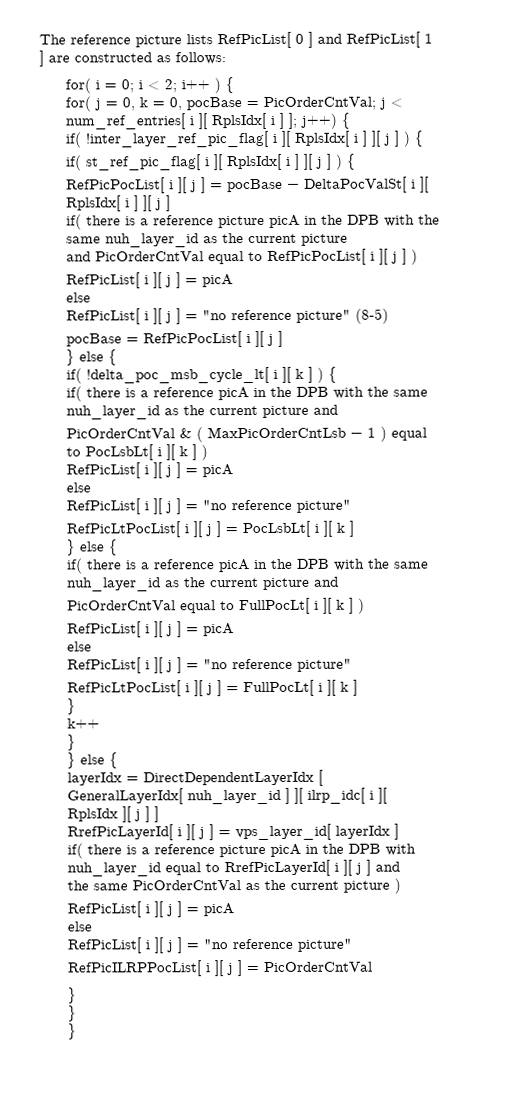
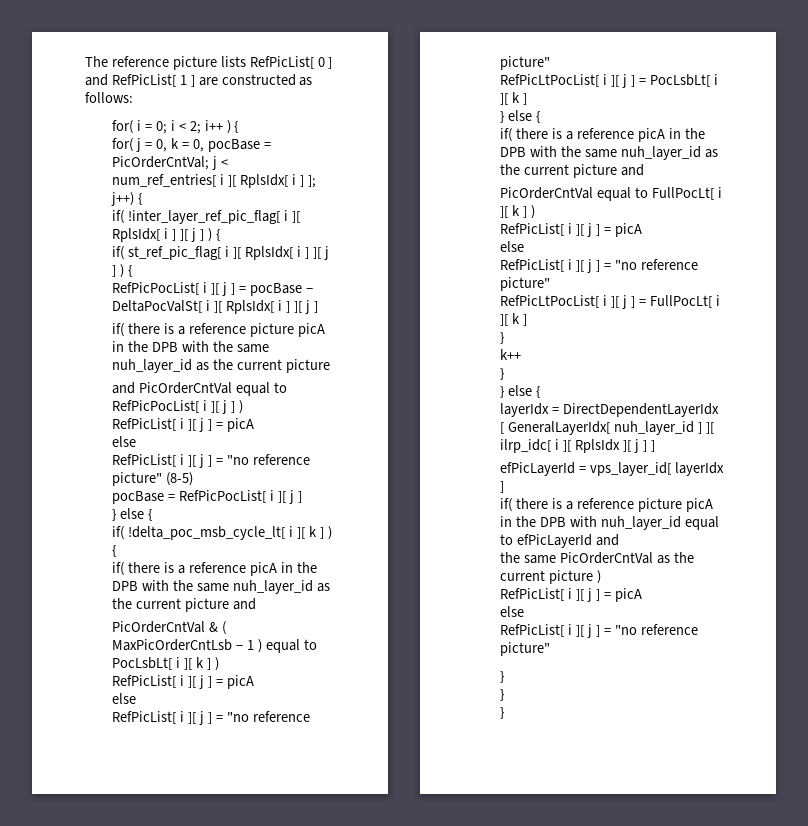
- RrefPicLayerId[ i ][ j ] = vps_layer_id[ layerIdx ]
+ efPicLayerId = vps_layer_id[ layerIdx ]
- if( there is a reference picture picA in the DPB with nuh_layer_id equal to RrefPicLayerId[ i ][ j ] and
+ if( there is a reference picture picA in the DPB with nuh_layer_id equal to efPicLayerId and
- RefPicILRPPocList[ i ][ j ] = PicOrderCntVal

